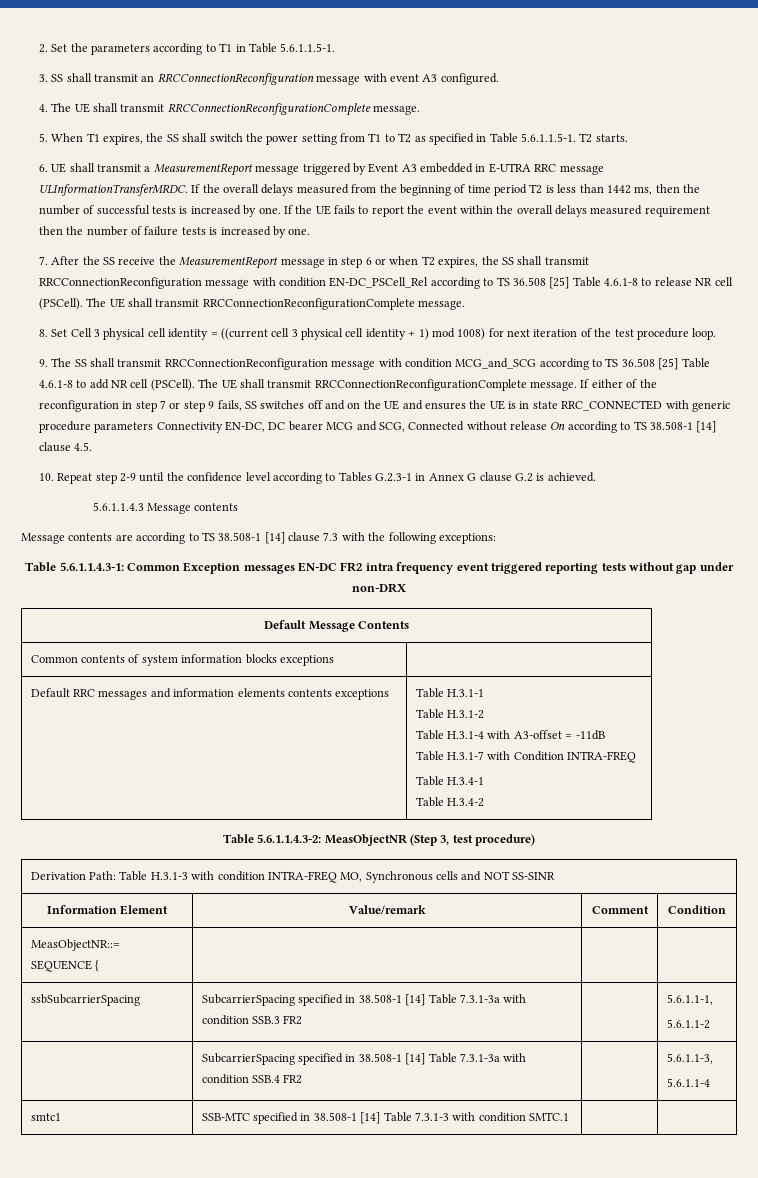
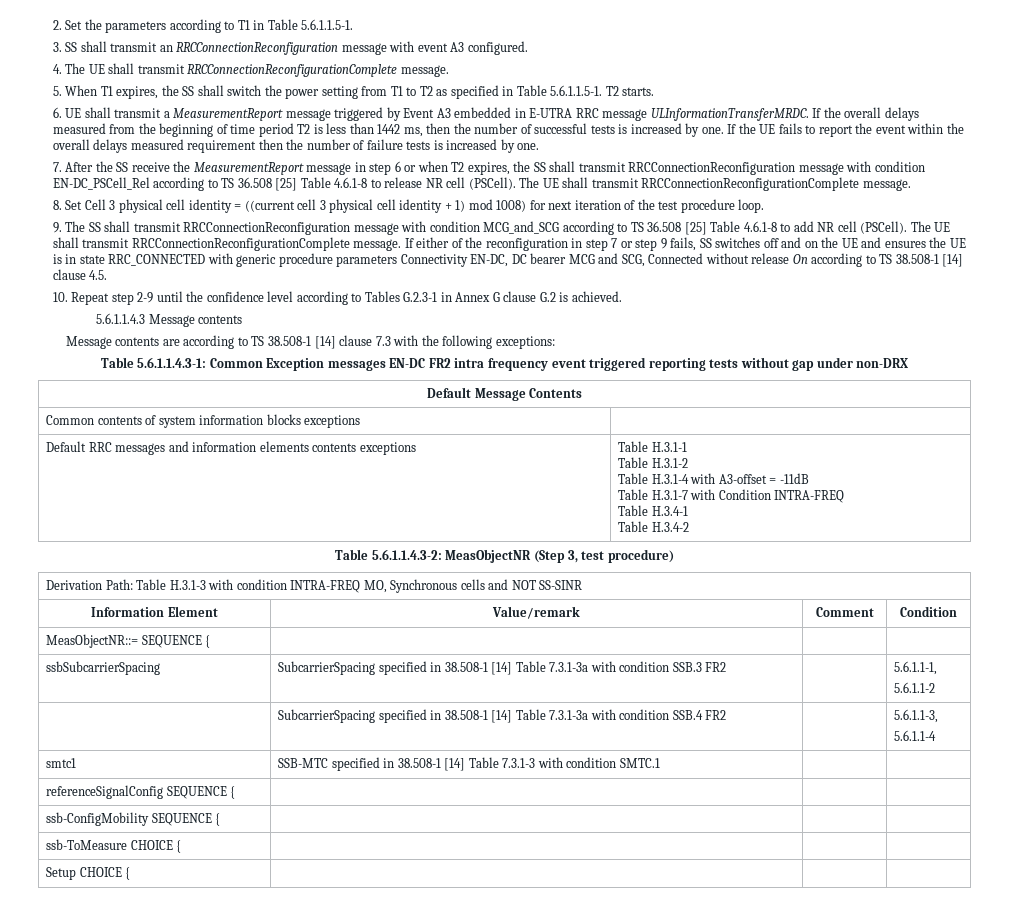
+ referenceSignalConfig SEQUENCE { | | |
+ ssb-ConfigMobility SEQUENCE { | | |
+ ssb-ToMeasure CHOICE { | | |
+ Setup CHOICE { | | |

